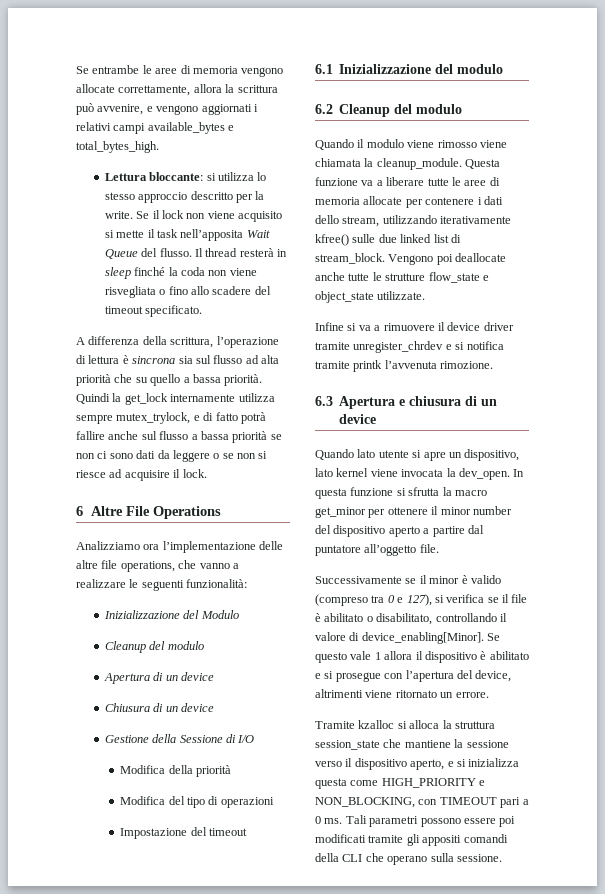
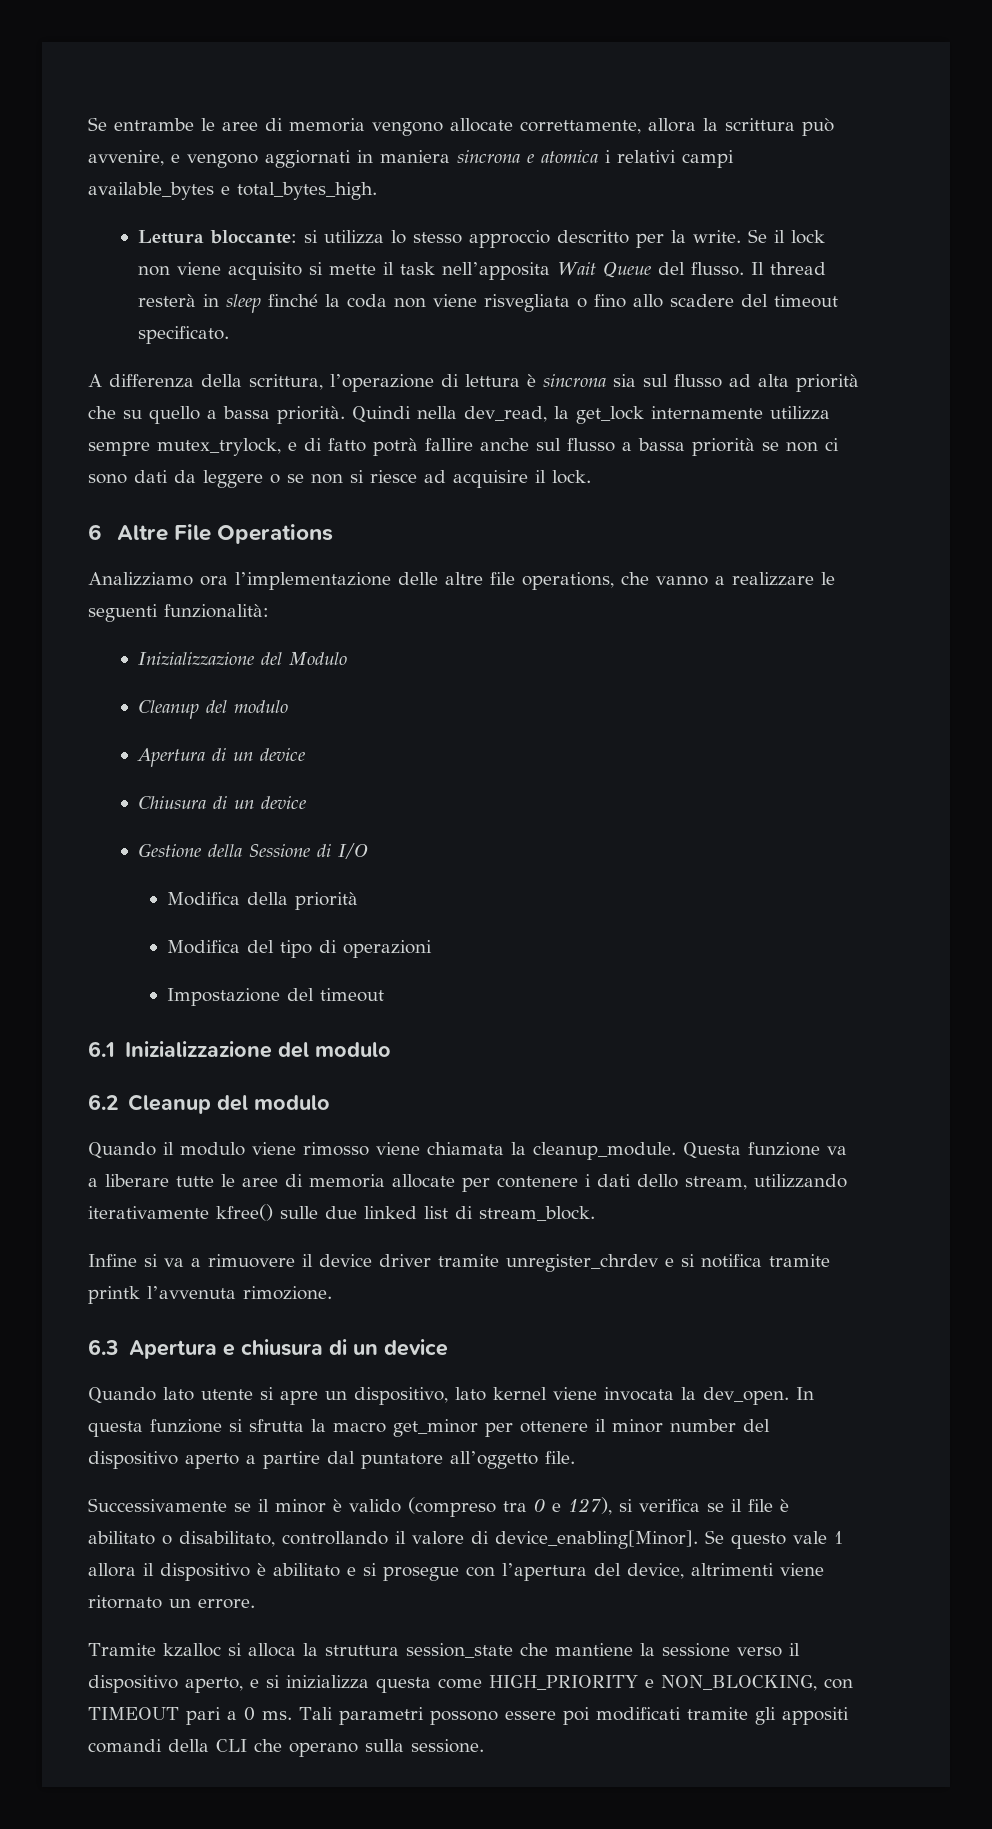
- Se entrambe le aree di memoria vengono allocate correttamente, allora la scrittura può avvenire, e vengono aggiornati i relativi campi available_bytes e total_bytes_high.
+ Se entrambe le aree di memoria vengono allocate correttamente, allora la scrittura può avvenire, e vengono aggiornati in maniera sincrona e atomica i relativi campi available_bytes e total_bytes_high.
- Quindi la get_lock internamente utilizza sempre mutex_trylock, e di fatto potrà fallire anche sul flusso a bassa priorità se non ci sono dati da leggere o se non si riesce ad acquisire il lock.
+ Quindi nella dev_read, la get_lock internamente utilizza sempre mutex_trylock, e di fatto potrà fallire anche sul flusso a bassa priorità se non ci sono dati da leggere o se non si riesce ad acquisire il lock.
- Vengono poi deallocate anche tutte le strutture flow_state e object_state utilizzate.

